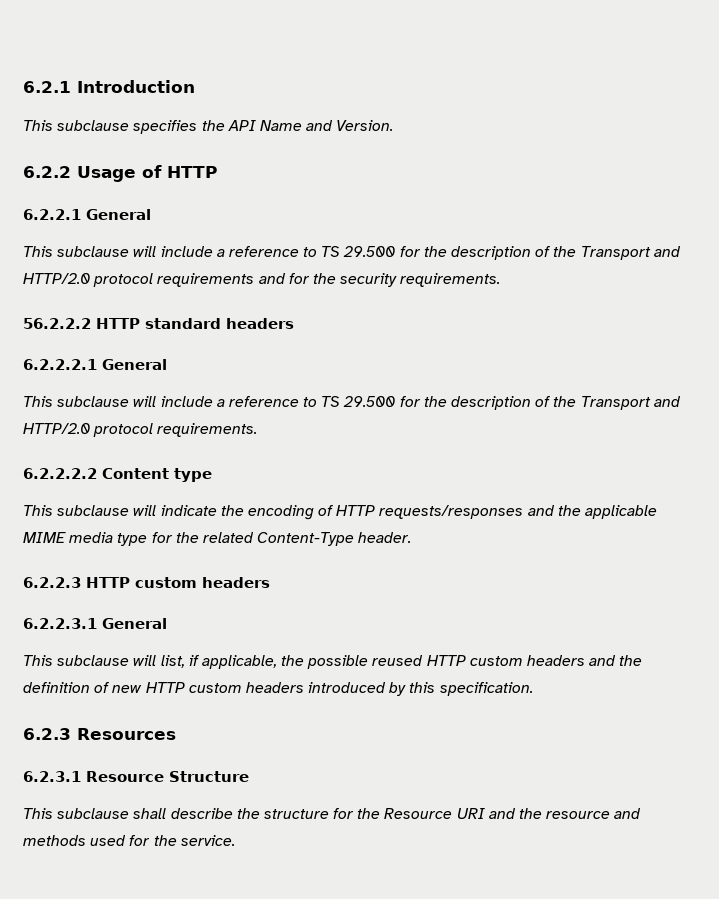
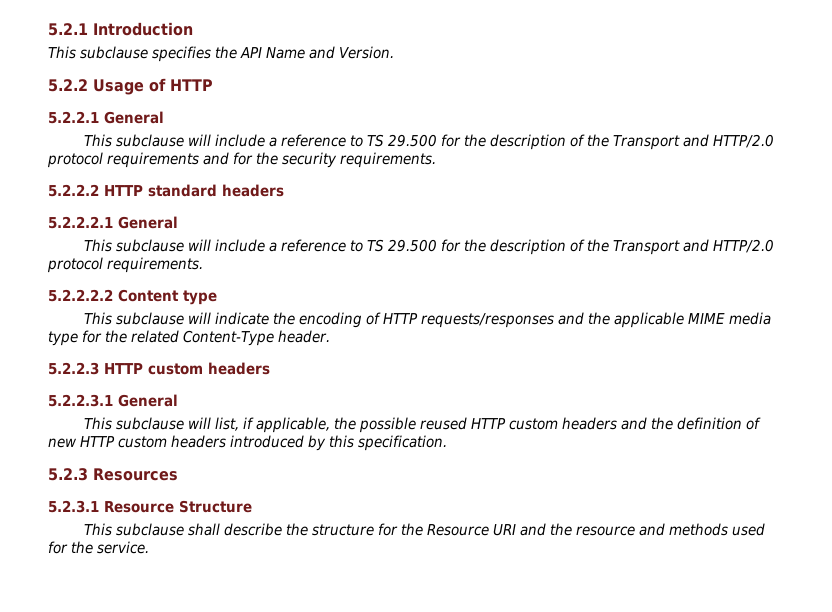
- 6.2.1 Introduction
+ 5.2.1 Introduction
- 6.2.2 Usage of HTTP
+ 5.2.2 Usage of HTTP
- 6.2.2.1 General
+ 5.2.2.1 General
- 56.2.2.2 HTTP standard headers
+ 5.2.2.2 HTTP standard headers
- 6.2.2.2.1 General
+ 5.2.2.2.1 General
- 6.2.2.2.2 Content type
+ 5.2.2.2.2 Content type
- 6.2.2.3 HTTP custom headers
+ 5.2.2.3 HTTP custom headers
- 6.2.2.3.1 General
+ 5.2.2.3.1 General
- 6.2.3 Resources
+ 5.2.3 Resources
- 6.2.3.1 Resource Structure
+ 5.2.3.1 Resource Structure

